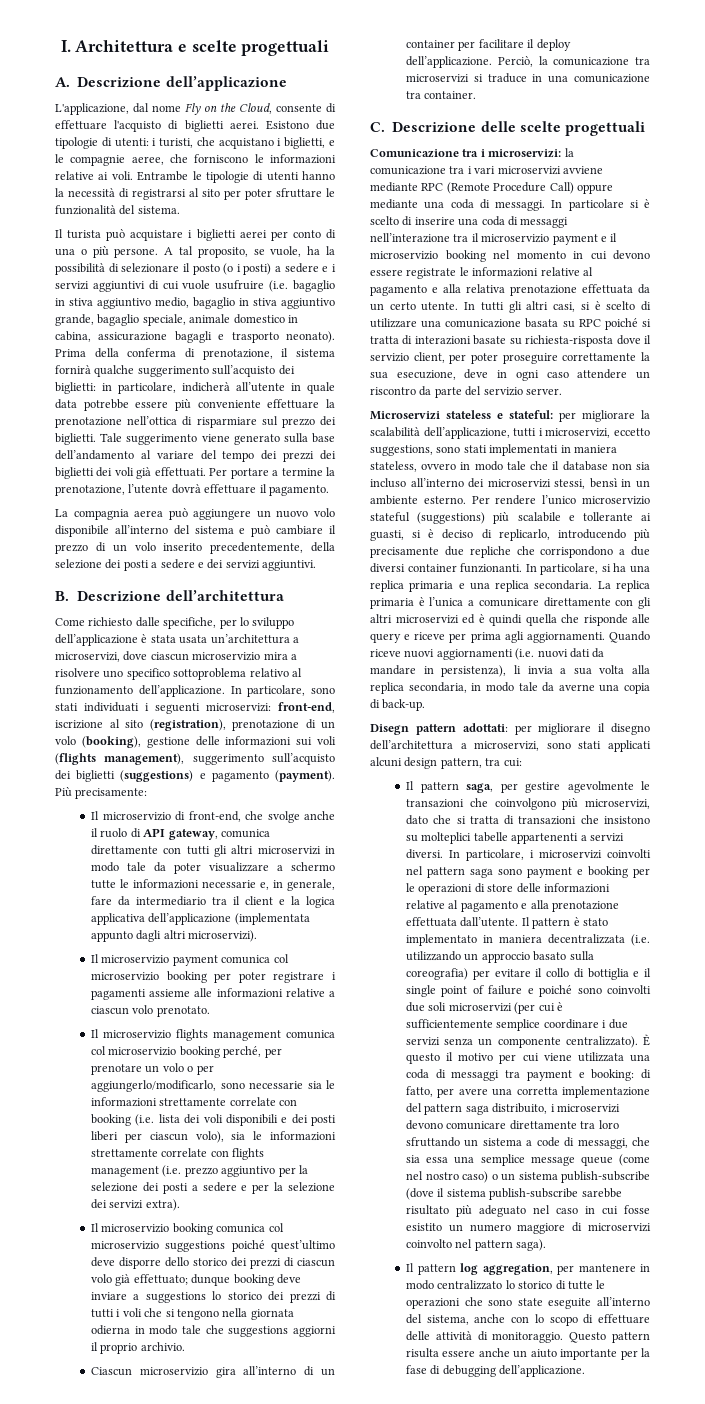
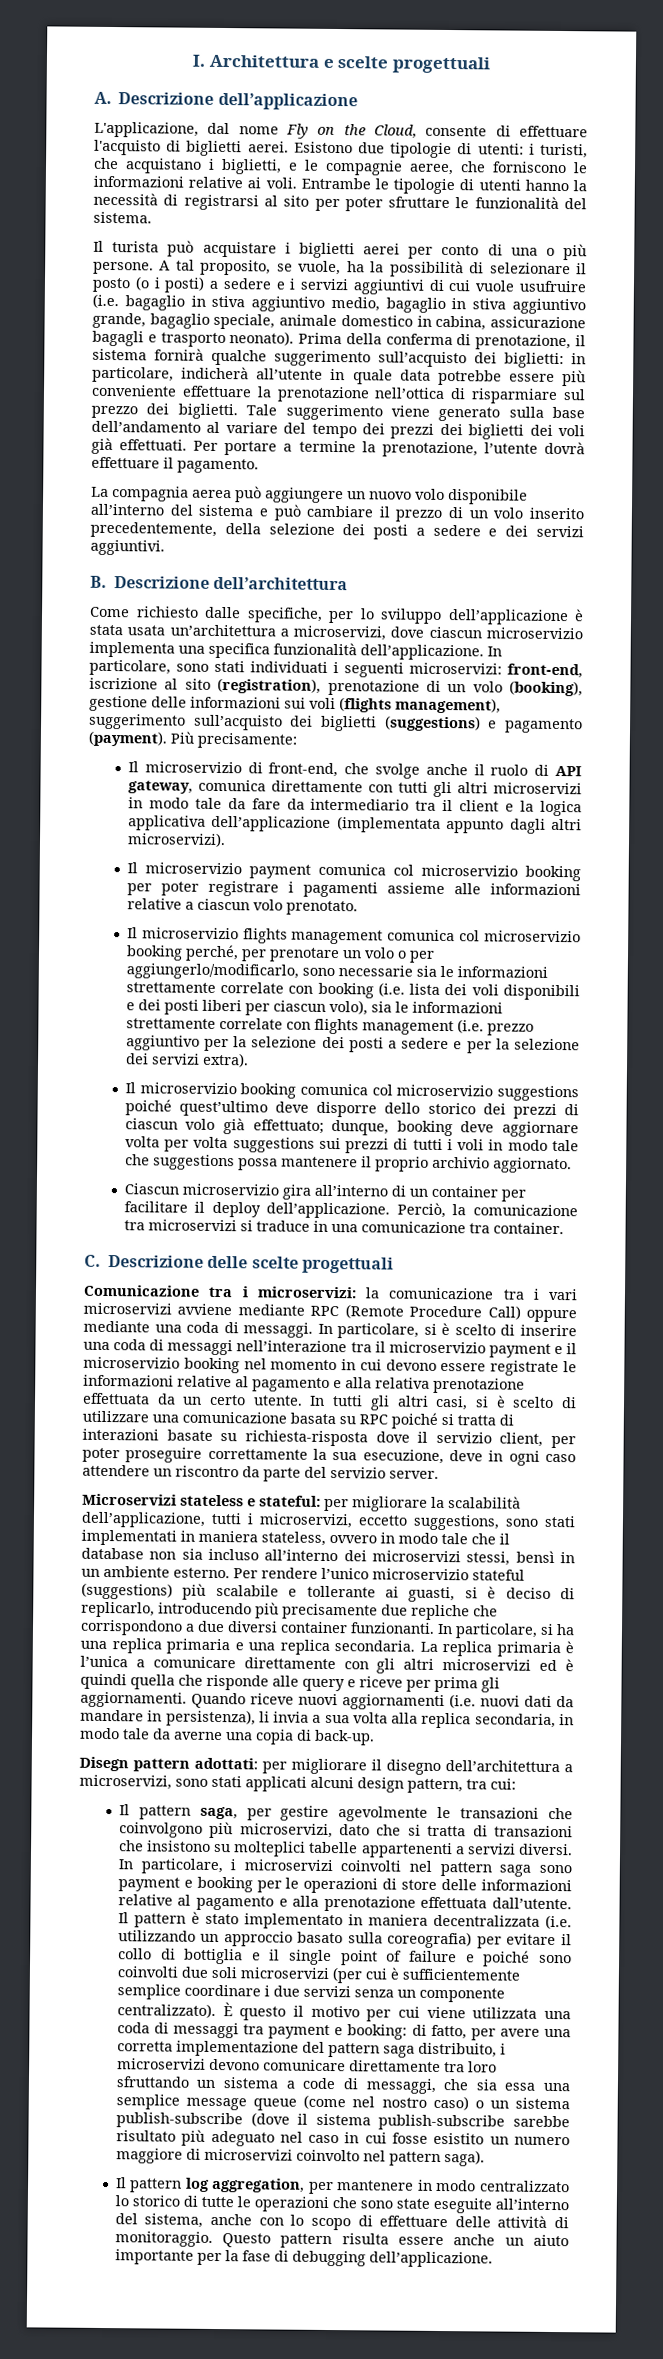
- Come richiesto dalle specifiche, per lo sviluppo dell’applicazione è stata usata un’architettura a microservizi, dove ciascun microservizio mira a risolvere uno specifico sottoproblema relativo al funzionamento dell’applicazione.
+ Come richiesto dalle specifiche, per lo sviluppo dell’applicazione è stata usata un’architettura a microservizi, dove ciascun microservizio implementa una specifica funzionalità dell’applicazione.
- Il microservizio di front-end, che svolge anche il ruolo di API gateway, comunica direttamente con tutti gli altri microservizi in modo tale da poter visualizzare a schermo tutte le informazioni necessarie e, in generale, fare da intermediario tra il client e la logica applicativa dell’applicazione (implementata appunto dagli altri microservizi).
+ Il microservizio di front-end, che svolge anche il ruolo di API gateway, comunica direttamente con tutti gli altri microservizi in modo tale da fare da intermediario tra il client e la logica applicativa dell’applicazione (implementata appunto dagli altri microservizi).
- Il microservizio booking comunica col microservizio suggestions poiché quest’ultimo deve disporre dello storico dei prezzi di ciascun volo già effettuato; dunque booking deve inviare a suggestions lo storico dei prezzi di tutti i voli che si tengono nella giornata odierna in modo tale che suggestions aggiorni il proprio archivio.
+ Il microservizio booking comunica col microservizio suggestions poiché quest’ultimo deve disporre dello storico dei prezzi di ciascun volo già effettuato; dunque, booking deve aggiornare volta per volta suggestions sui prezzi di tutti i voli in modo tale che suggestions possa mantenere il proprio archivio aggiornato.
- In particolare si è scelto di inserire una coda di messaggi nell’interazione tra il microservizio payment e il microservizio booking nel momento in cui devono essere registrate le informazioni relative al pagamento e alla relativa prenotazione effettuata da un certo utente.
+ In particolare, si è scelto di inserire una coda di messaggi nell’interazione tra il microservizio payment e il microservizio booking nel momento in cui devono essere registrate le informazioni relative al pagamento e alla relativa prenotazione effettuata da un certo utente.
- La replica primaria è l’unica a comunicare direttamente con gli altri microservizi ed è quindi quella che risponde alle query e riceve per prima agli aggiornamenti.
+ La replica primaria è l’unica a comunicare direttamente con gli altri microservizi ed è quindi quella che risponde alle query e riceve per prima gli aggiornamenti.

